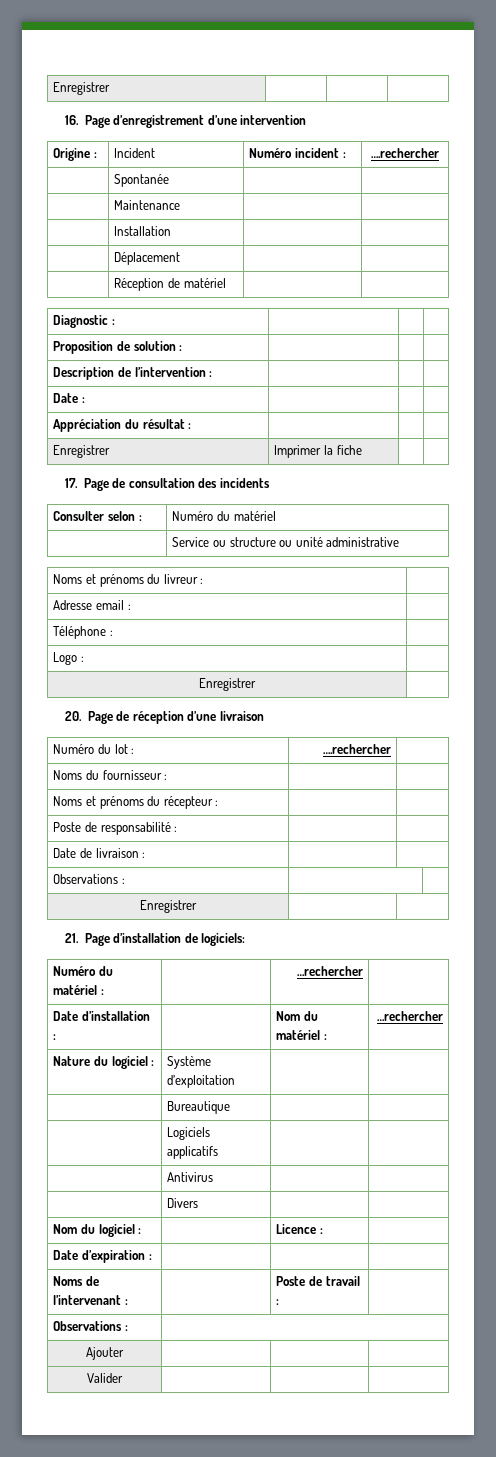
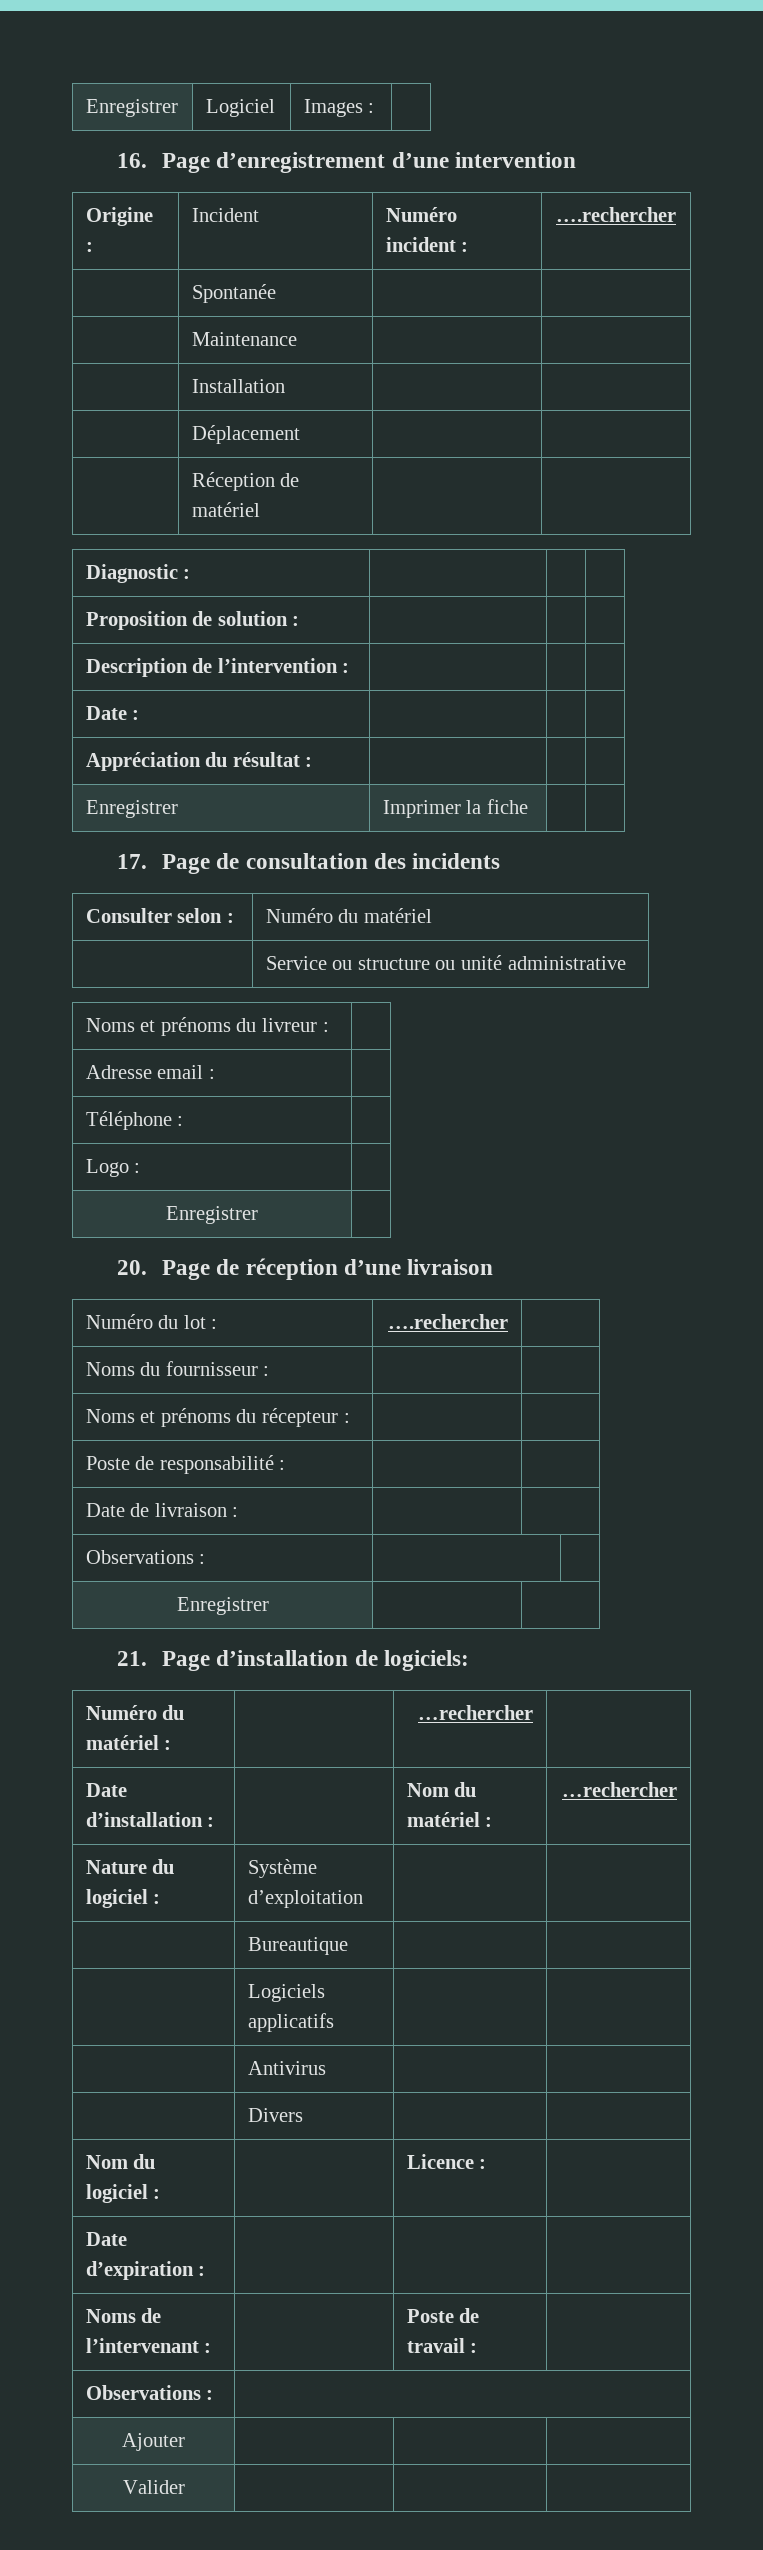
- Enregistrer | | |
+ Enregistrer | Logiciel | Images : |

